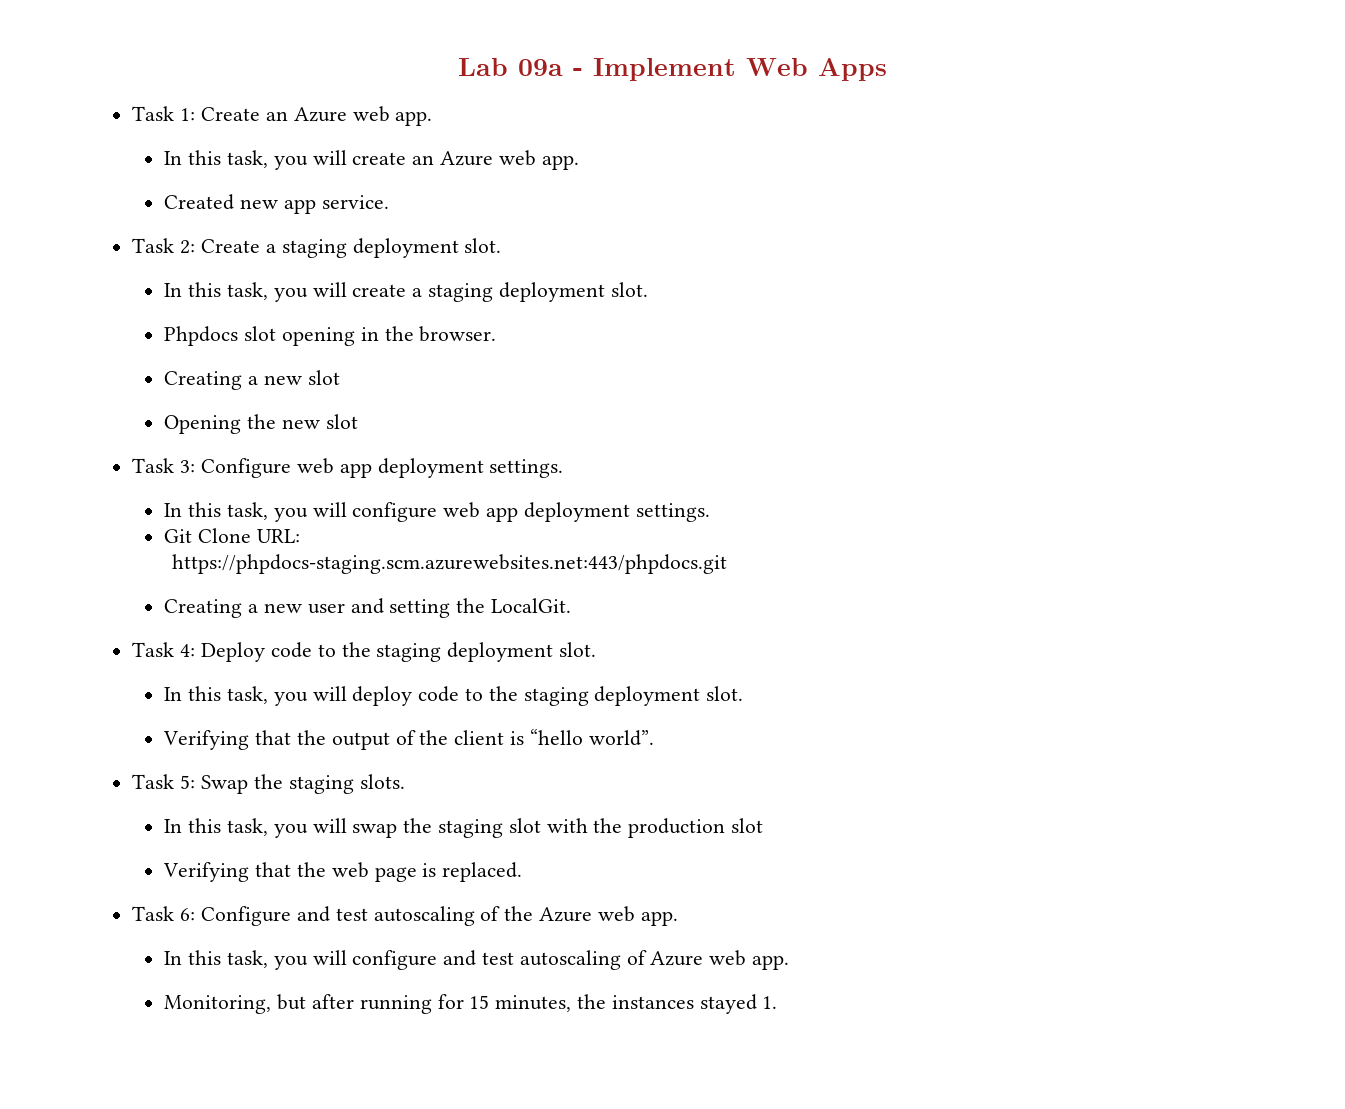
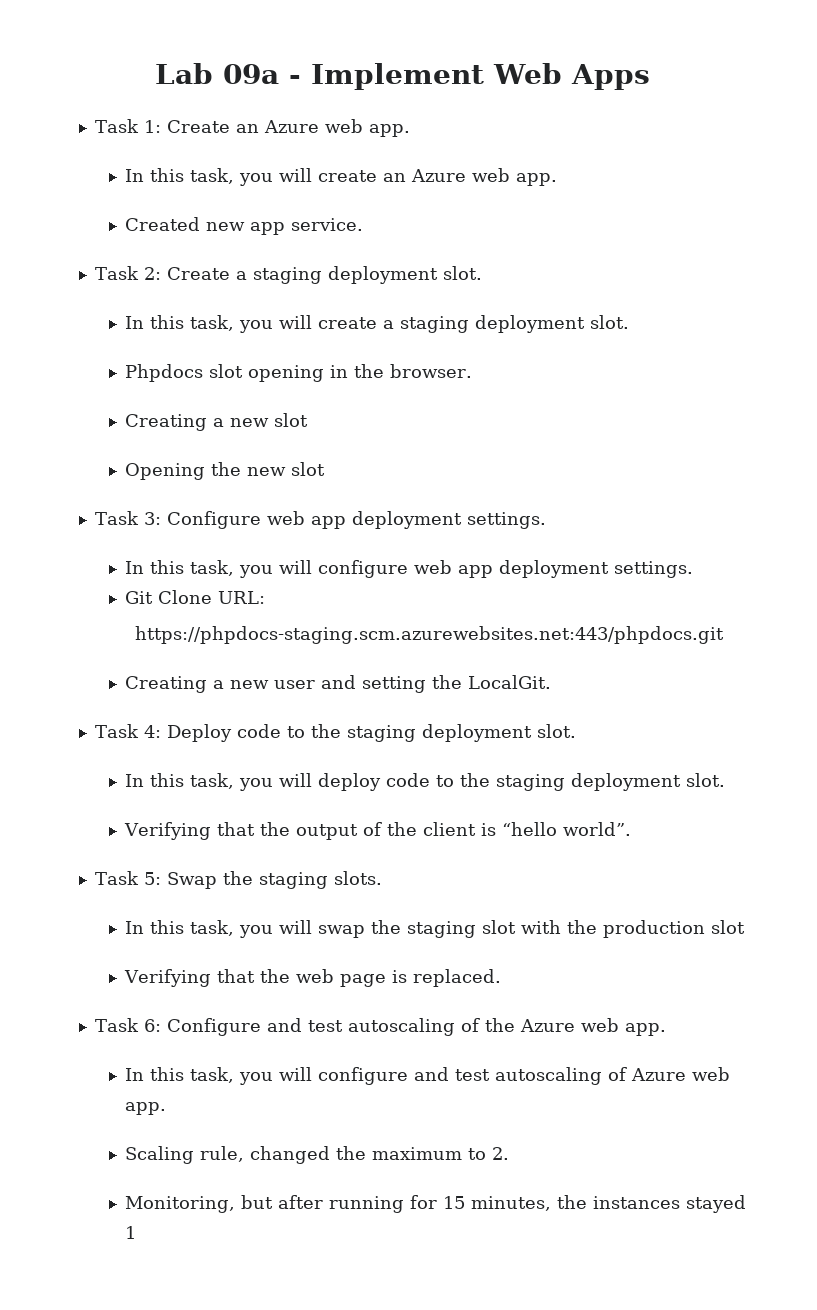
+ Scaling rule, changed the maximum to 2.
- Monitoring, but after running for 15 minutes, the instances stayed 1.
+ Monitoring, but after running for 15 minutes, the instances stayed 1

